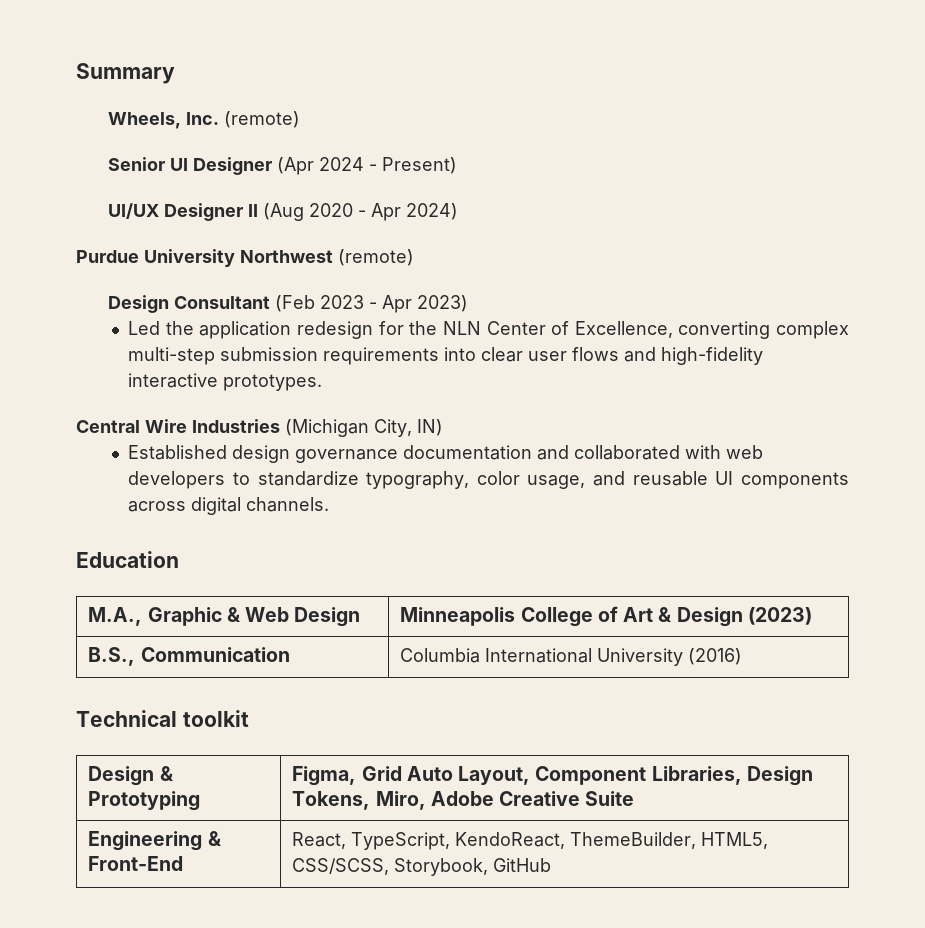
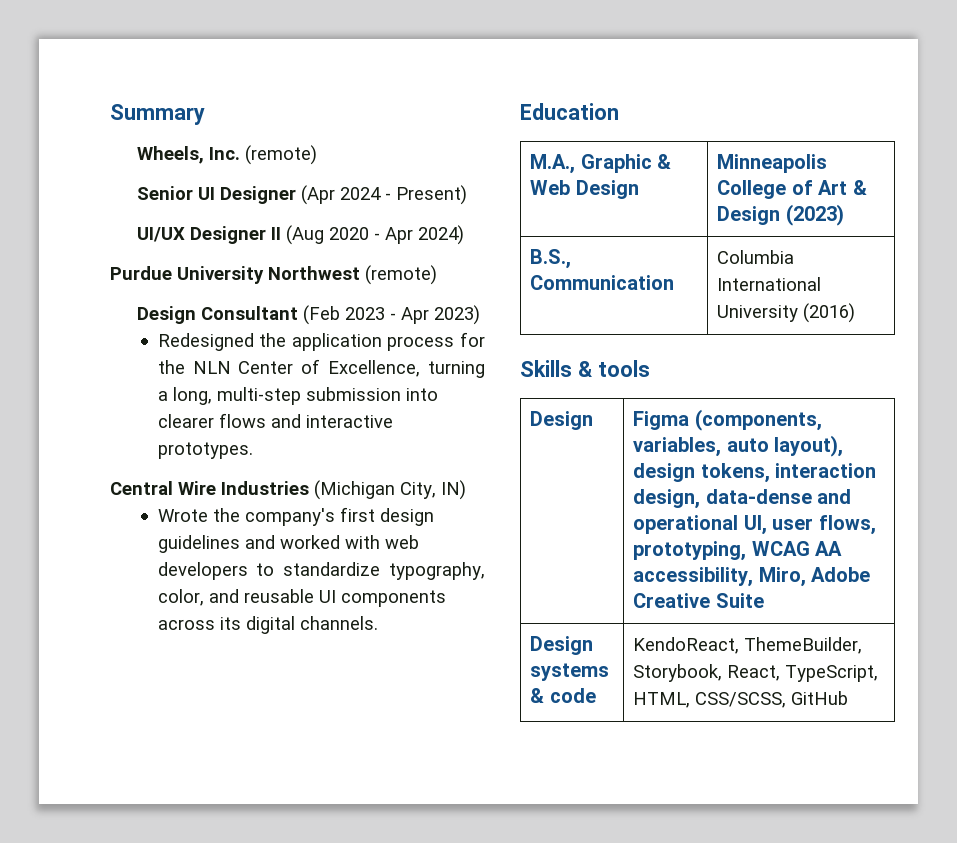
- Led the application redesign for the NLN Center of Excellence, converting complex multi-step submission requirements into clear user flows and high-fidelity interactive prototypes.
+ Redesigned the application process for the NLN Center of Excellence, turning a long, multi-step submission into clearer flows and interactive prototypes.
- Established design governance documentation and collaborated with web developers to standardize typography, color usage, and reusable UI components across digital channels.
+ Wrote the company's first design guidelines and worked with web developers to standardize typography, color, and reusable UI components across its digital channels.
- Technical toolkit
- Design & Prototyping | Figma, Grid Auto Layout, Component Libraries, Design Tokens, Miro, Adobe Creative Suite
- Engineering & Front-End | React, TypeScript, KendoReact, ThemeBuilder, HTML5, CSS/SCSS, Storybook, GitHub
+ Skills & tools
+ Design | Figma (components, variables, auto layout), design tokens, interaction design, data-dense and operational UI, user flows, prototyping, WCAG AA accessibility, Miro, Adobe Creative Suite
+ Design systems & code | KendoReact, ThemeBuilder, Storybook, React, TypeScript, HTML, CSS/SCSS, GitHub

